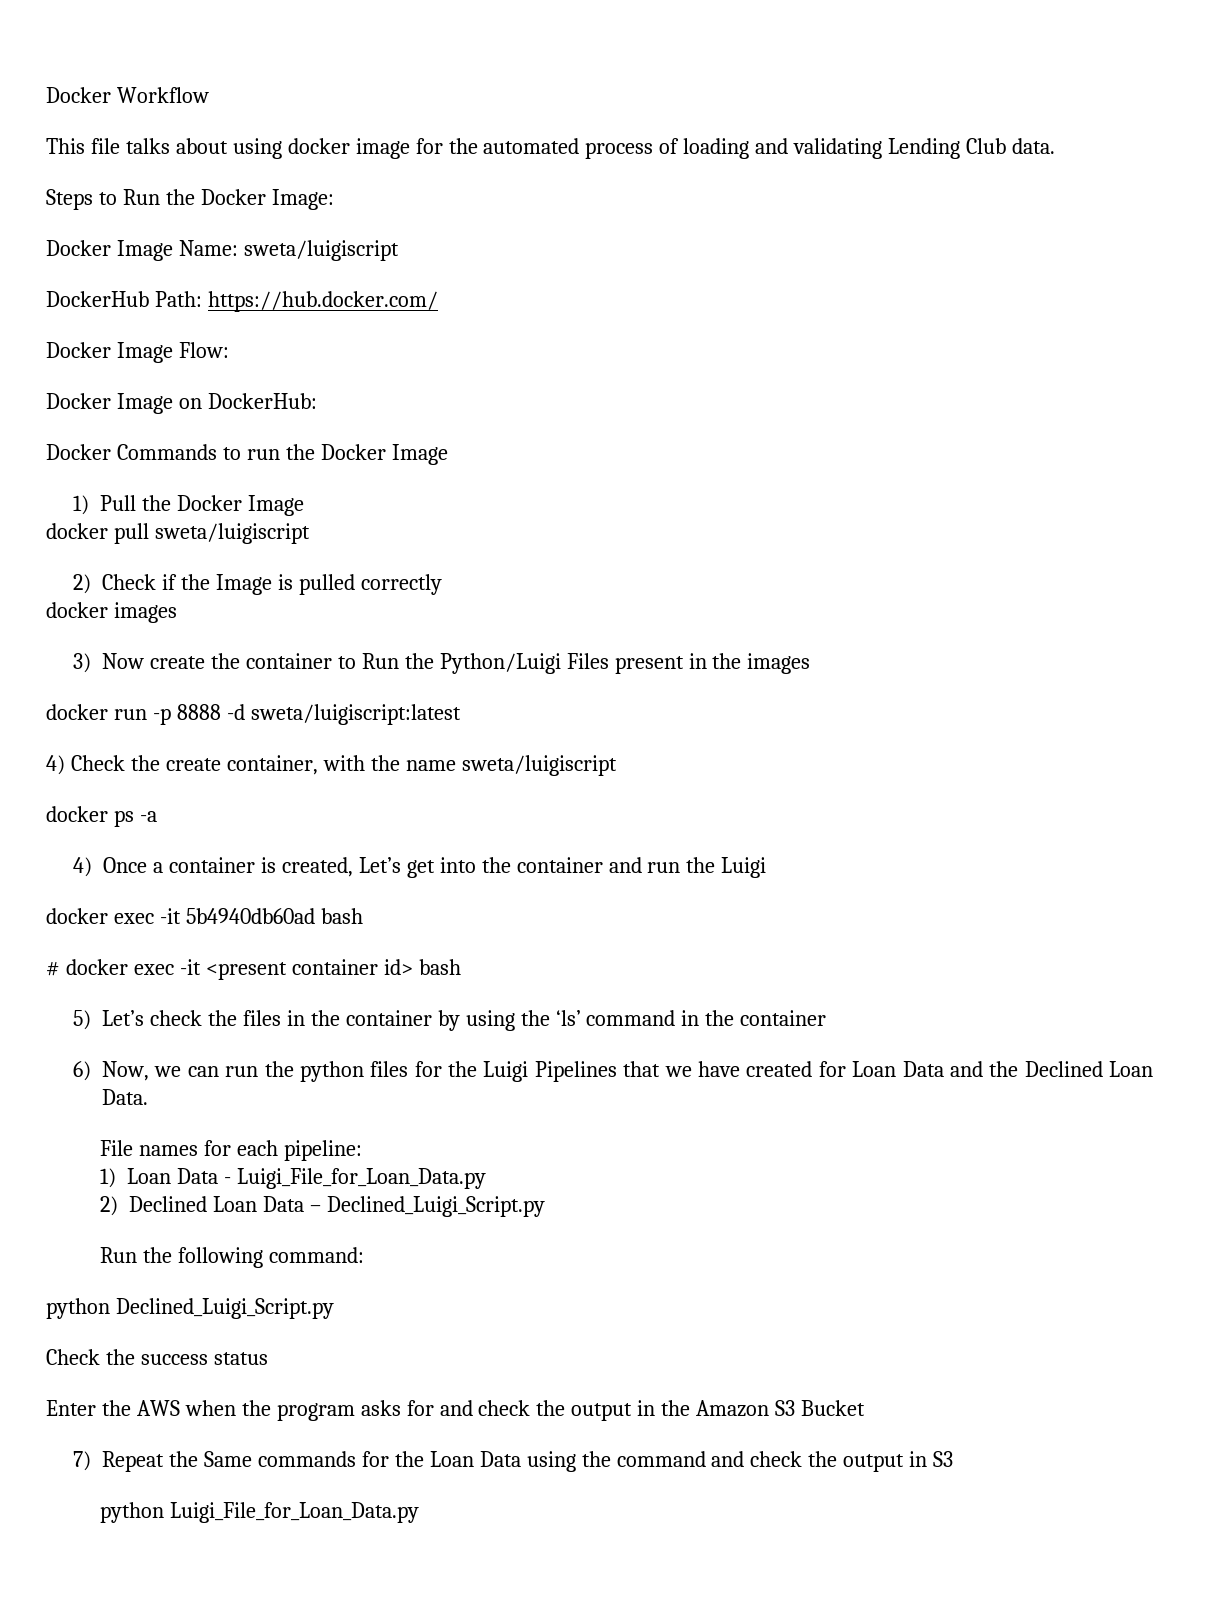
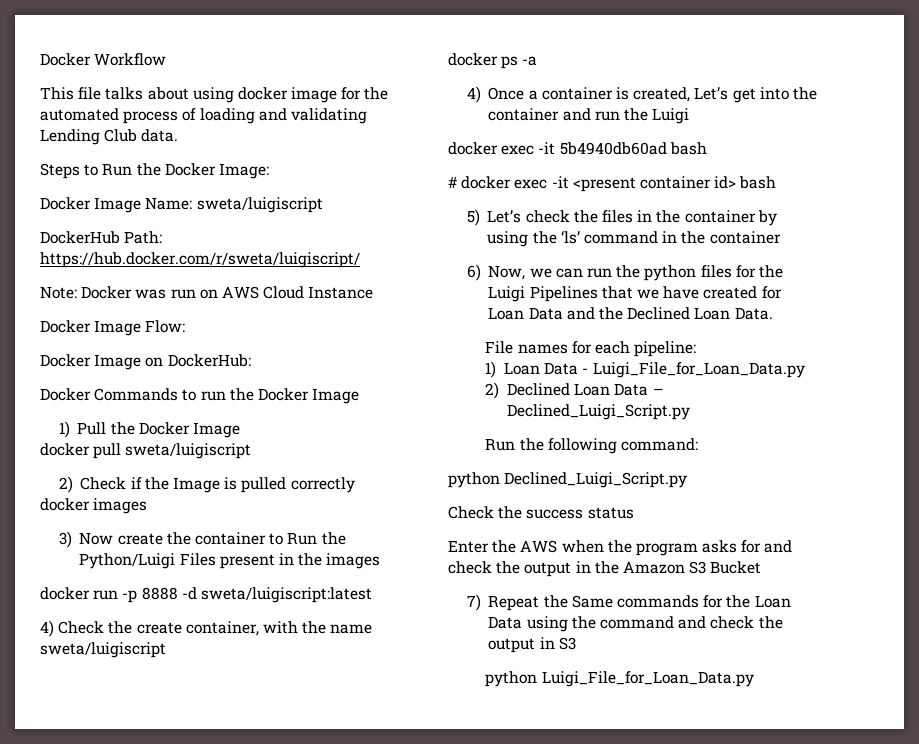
- DockerHub Path: https://hub.docker.com/
+ DockerHub Path: https://hub.docker.com/r/sweta/luigiscript/
+ Note: Docker was run on AWS Cloud Instance

